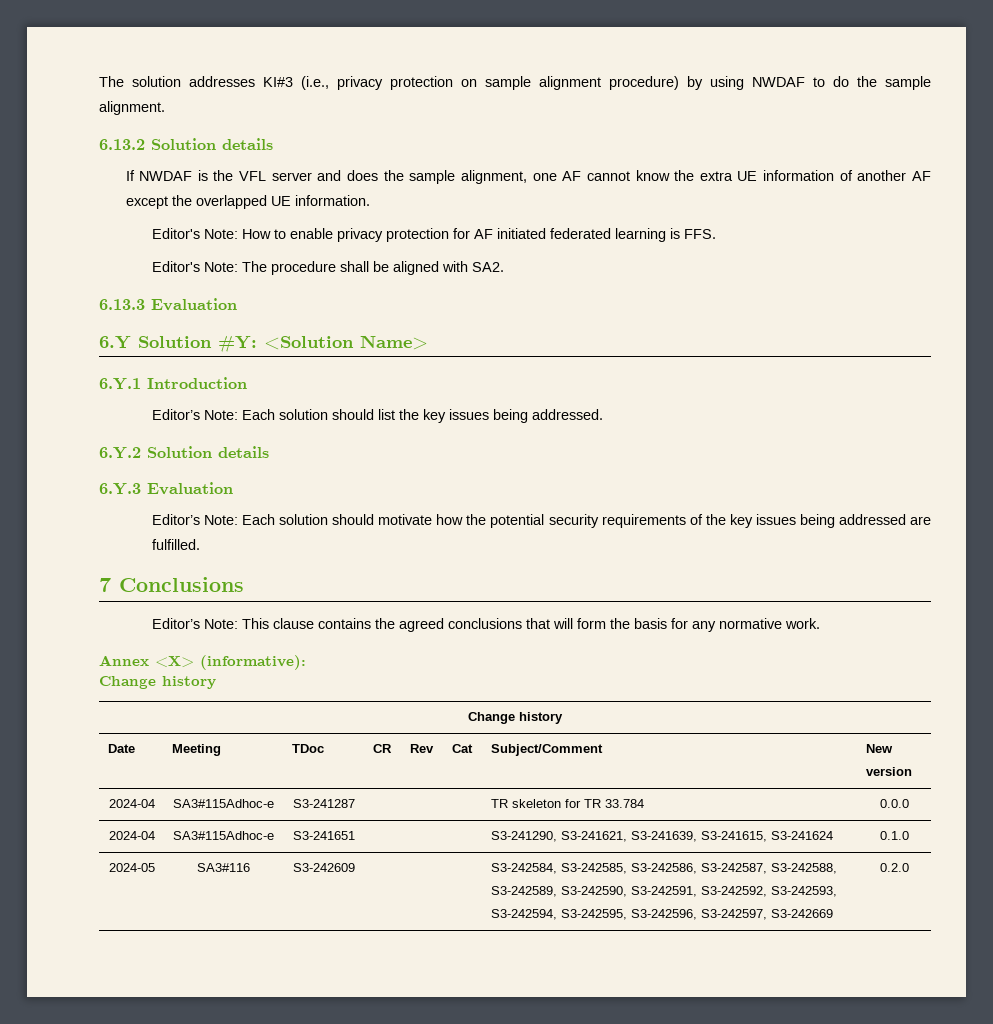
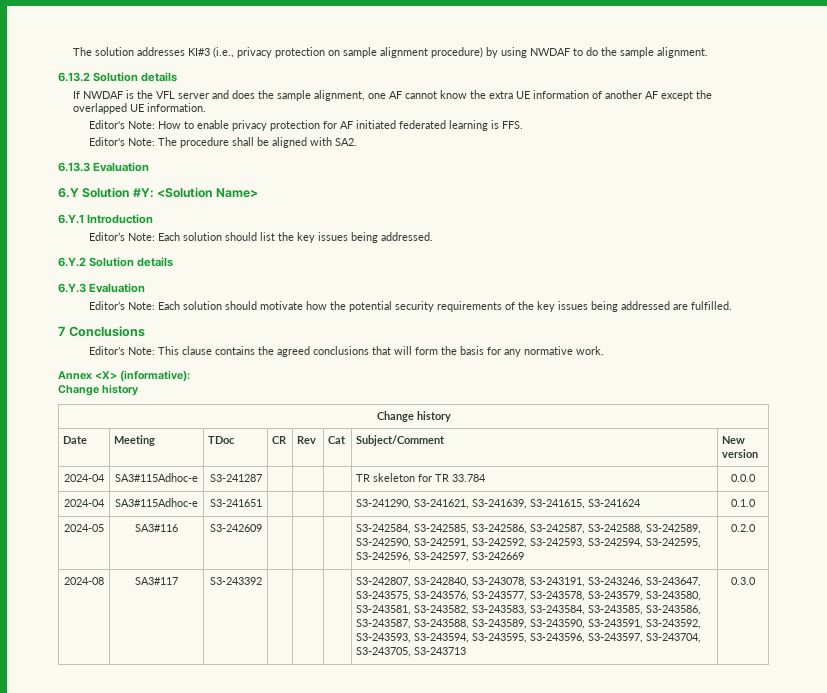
+ 2024-08 | SA3#117 | S3-243392 | | | | S3-242807, S3-242840, S3-243078, S3-243191, S3-243246, S3-243647, S3-243575, S3-243576, S3-243577, S3-243578, S3-243579, S3-243580, S3-243581, S3-243582, S3-243583, S3-243584, S3-243585, S3-243586, S3-243587, S3-243588, S3-243589, S3-243590, S3-243591, S3-243592, S3-243593, S3-243594, S3-243595, S3-243596, S3-243597, S3-243704, S3-243705, S3-243713 | 0.3.0

